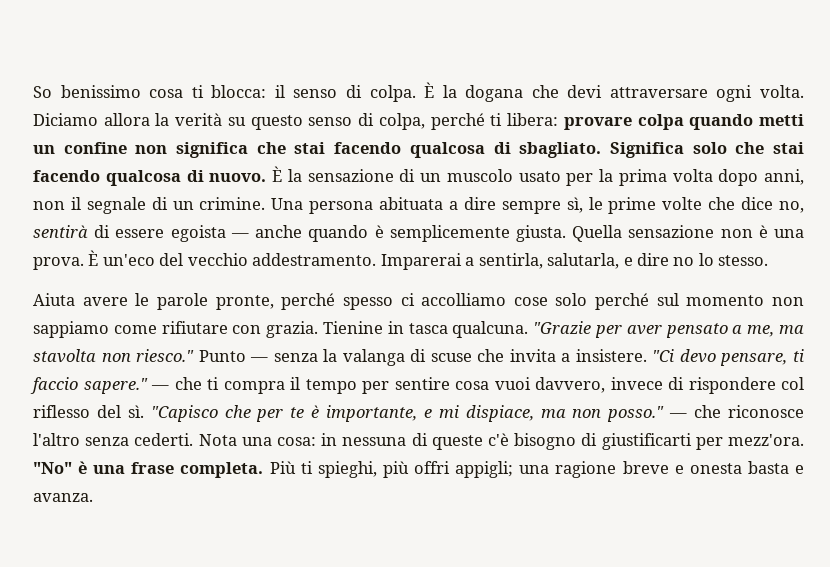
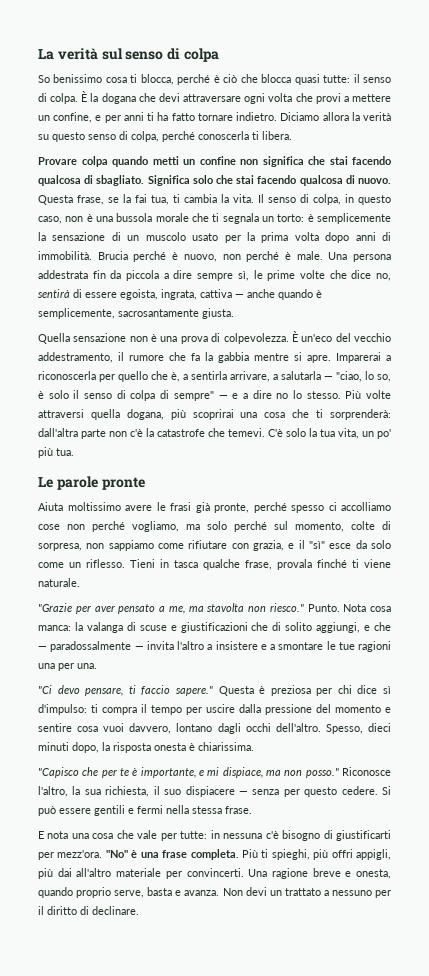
- So benissimo cosa ti blocca: il senso di colpa.
+ La verità sul senso di colpa
+ So benissimo cosa ti blocca, perché è ciò che blocca quasi tutte: il senso di colpa.
- È la dogana che devi attraversare ogni volta.
+ È la dogana che devi attraversare ogni volta che provi a mettere un confine, e per anni ti ha fatto tornare indietro.
- Diciamo allora la verità su questo senso di colpa, perché ti libera: provare colpa quando metti un confine non significa che stai facendo qualcosa di sbagliato.
+ Diciamo allora la verità su questo senso di colpa, perché conoscerla ti libera.
+ Provare colpa quando metti un confine non significa che stai facendo qualcosa di sbagliato.
- È la sensazione di un muscolo usato per la prima volta dopo anni, non il segnale di un crimine. Una persona abituata a dire sempre sì, le prime volte che dice no, sentirà di essere egoista — anche quando è semplicemente giusta. Quella sensazione non è una prova.
+ Questa frase, se la fai tua, ti cambia la vita. Il senso di colpa, in questo caso, non è una bussola morale che ti segnala un torto: è semplicemente la sensazione di un muscolo usato per la prima volta dopo anni di immobilità. Brucia perché è nuovo, non perché è male. Una persona addestrata fin da piccola a dire sempre sì, le prime volte che dice no, sentirà di essere egoista, ingrata, cattiva — anche quando è semplicemente, sacrosantamente giusta.
+ Quella sensazione non è una prova di colpevolezza.
- È un'eco del vecchio addestramento. Imparerai a sentirla, salutarla, e dire no lo stesso.
+ È un'eco del vecchio addestramento, il rumore che fa la gabbia mentre si apre. Imparerai a riconoscerla per quello che è, a sentirla arrivare, a salutarla — "ciao, lo so, è solo il senso di colpa di sempre" — e a dire no lo stesso. Più volte attraversi quella dogana, più scoprirai una cosa che ti sorprenderà: dall'altra parte non c'è la catastrofe che temevi. C'è solo la tua vita, un po' più tua.
+ Le parole pronte
- Aiuta avere le parole pronte, perché spesso ci accolliamo cose solo perché sul momento non sappiamo come rifiutare con grazia. Tienine in tasca qualcuna. "Grazie per aver pensato a me, ma stavolta non riesco."
+ Aiuta moltissimo avere le frasi già pronte, perché spesso ci accolliamo cose non perché vogliamo, ma solo perché sul momento, colte di sorpresa, non sappiamo come rifiutare con grazia, e il "sì" esce da solo come un riflesso. Tieni in tasca qualche frase, provala finché ti viene naturale.
+ "Grazie per aver pensato a me, ma stavolta non riesco."
- Punto — senza la valanga di scuse che invita a insistere. "Ci devo pensare, ti faccio sapere."
+ Punto. Nota cosa manca: la valanga di scuse e giustificazioni che di solito aggiungi, e che — paradossalmente — invita l'altro a insistere e a smontare le tue ragioni una per una.
+ "Ci devo pensare, ti faccio sapere."
- — che ti compra il tempo per sentire cosa vuoi davvero, invece di rispondere col riflesso del sì. "Capisco che per te è importante, e mi dispiace, ma non posso."
+ Questa è preziosa per chi dice sì d'impulso: ti compra il tempo per uscire dalla pressione del momento e sentire cosa vuoi davvero, lontano dagli occhi dell'altro. Spesso, dieci minuti dopo, la risposta onesta è chiarissima.
+ "Capisco che per te è importante, e mi dispiace, ma non posso."
- — che riconosce l'altro senza cederti. Nota una cosa: in nessuna di queste c'è bisogno di giustificarti per mezz'ora.
+ Riconosce l'altro, la sua richiesta, il suo dispiacere — senza per questo cedere. Si può essere gentili e fermi nella stessa frase.
+ E nota una cosa che vale per tutte: in nessuna c'è bisogno di giustificarti per mezz'ora.
- Più ti spieghi, più offri appigli; una ragione breve e onesta basta e avanza.
+ Più ti spieghi, più offri appigli, più dai all'altro materiale per convincerti. Una ragione breve e onesta, quando proprio serve, basta e avanza. Non devi un trattato a nessuno per il diritto di declinare.

